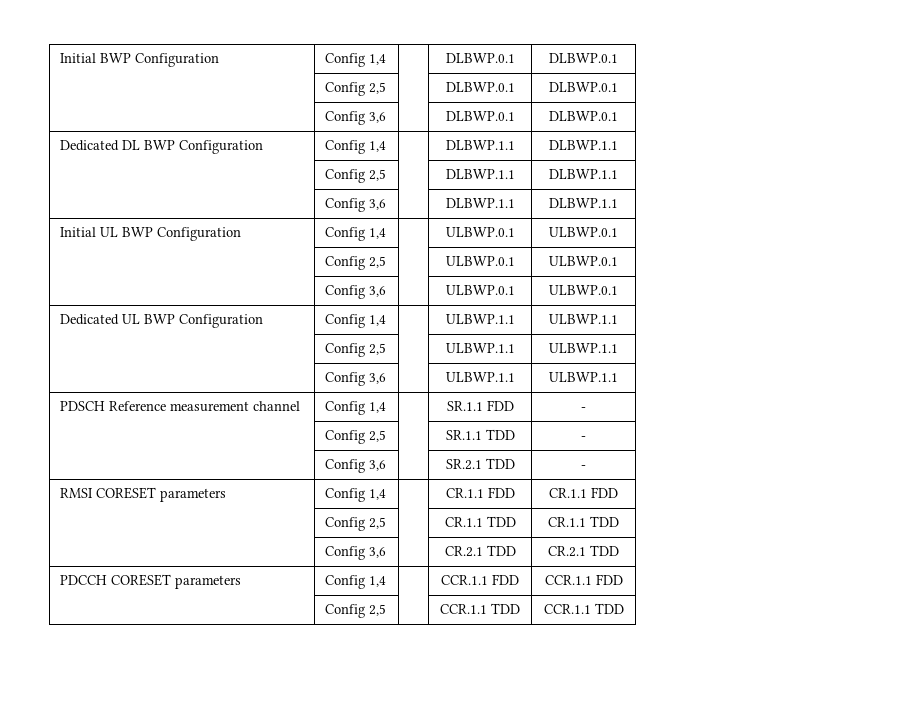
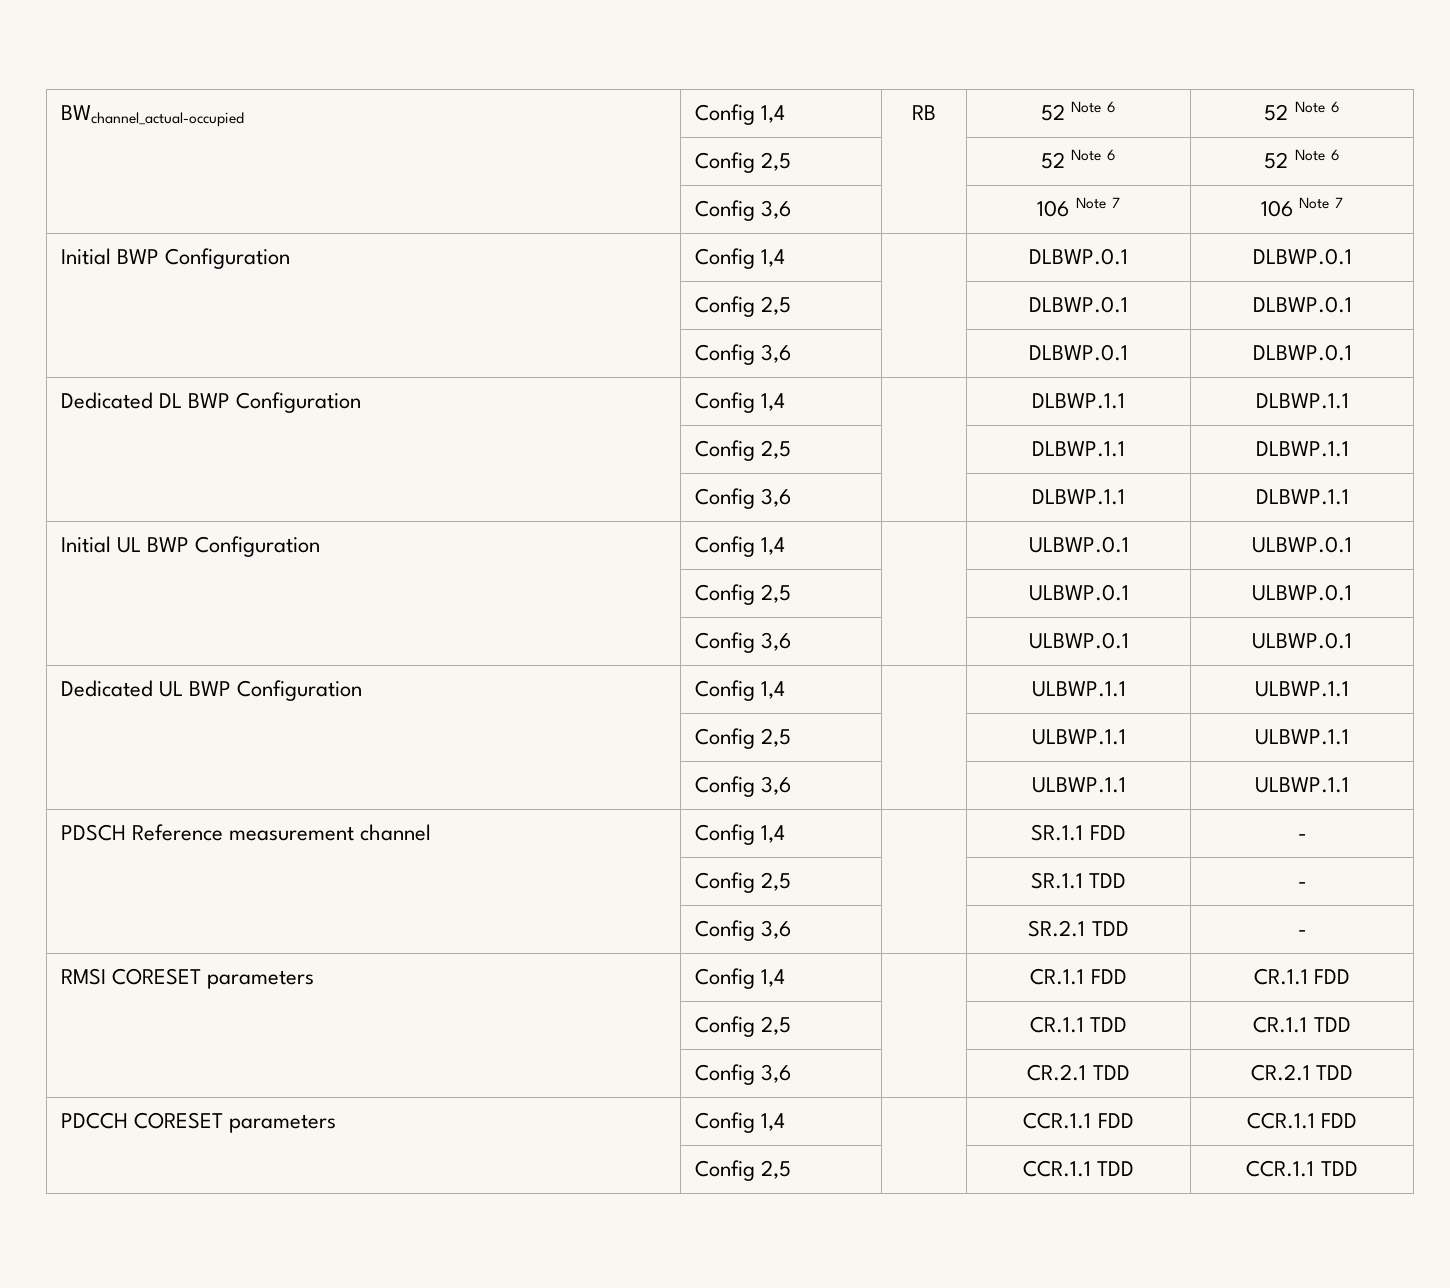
+ BWchannel_actual-occupied | Config 1,4 | RB | 52 Note 6 | 52 Note 6
+ | Config 2,5 | | 52 Note 6 | 52 Note 6
+ | Config 3,6 | | 106 Note 7 | 106 Note 7

